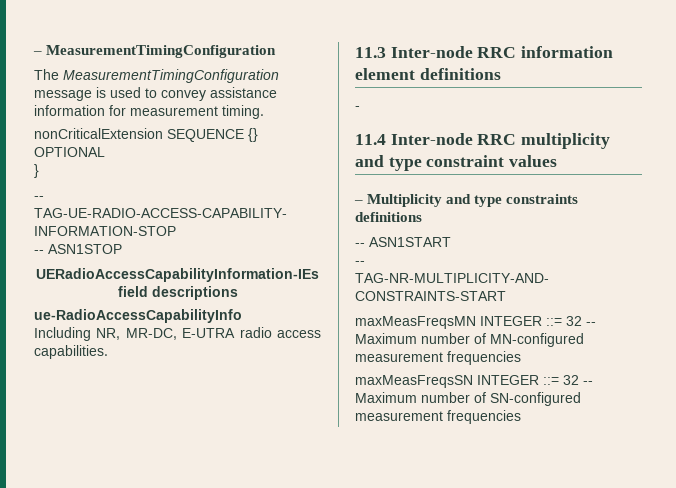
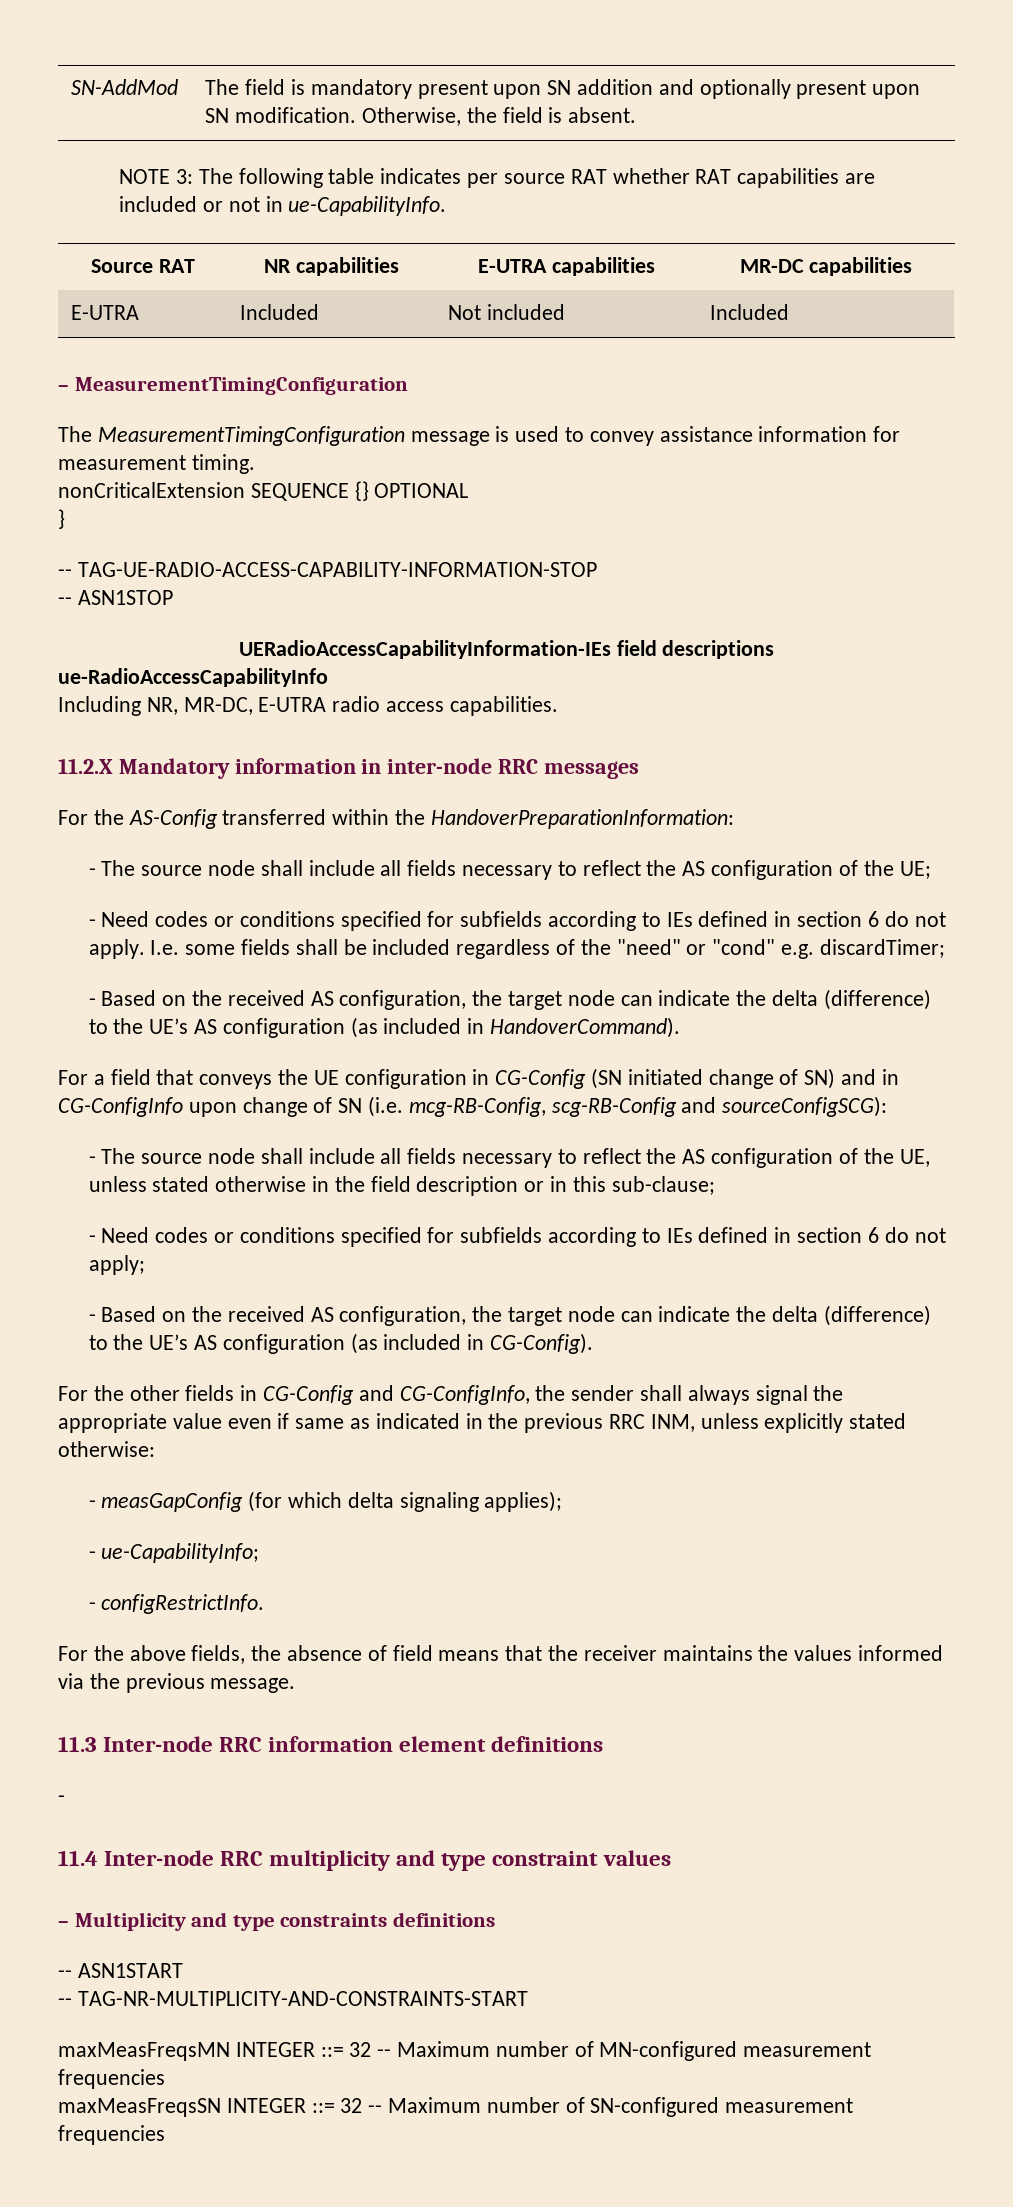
+ SN-AddMod | The field is mandatory present upon SN addition and optionally present upon SN modification. Otherwise, the field is absent.
+ NOTE 3: The following table indicates per source RAT whether RAT capabilities are included or not in ue-CapabilityInfo.
+ Source RAT | NR capabilities | E-UTRA capabilities | MR-DC capabilities
+ E-UTRA | Included | Not included | Included
+ 11.2.X Mandatory information in inter-node RRC messages
+ For the AS-Config transferred within the HandoverPreparationInformation:
+ - The source node shall include all fields necessary to reflect the AS configuration of the UE;
+ - Need codes or conditions specified for subfields according to IEs defined in section 6 do not apply. I.e. some fields shall be included regardless of the "need" or "cond" e.g. discardTimer;
+ - Based on the received AS configuration, the target node can indicate the delta (difference) to the UE’s AS configuration (as included in HandoverCommand).
+ For a field that conveys the UE configuration in CG-Config (SN initiated change of SN) and in CG-ConfigInfo upon change of SN (i.e. mcg-RB-Config, scg-RB-Config and sourceConfigSCG):
+ - The source node shall include all fields necessary to reflect the AS configuration of the UE, unless stated otherwise in the field description or in this sub-clause;
+ - Need codes or conditions specified for subfields according to IEs defined in section 6 do not apply;
+ - Based on the received AS configuration, the target node can indicate the delta (difference) to the UE’s AS configuration (as included in CG-Config).
+ For the other fields in CG-Config and CG-ConfigInfo, the sender shall always signal the appropriate value even if same as indicated in the previous RRC INM, unless explicitly stated otherwise:
+ - measGapConfig (for which delta signaling applies);
+ - ue-CapabilityInfo;
+ - configRestrictInfo.
+ For the above fields, the absence of field means that the receiver maintains the values informed via the previous message.

